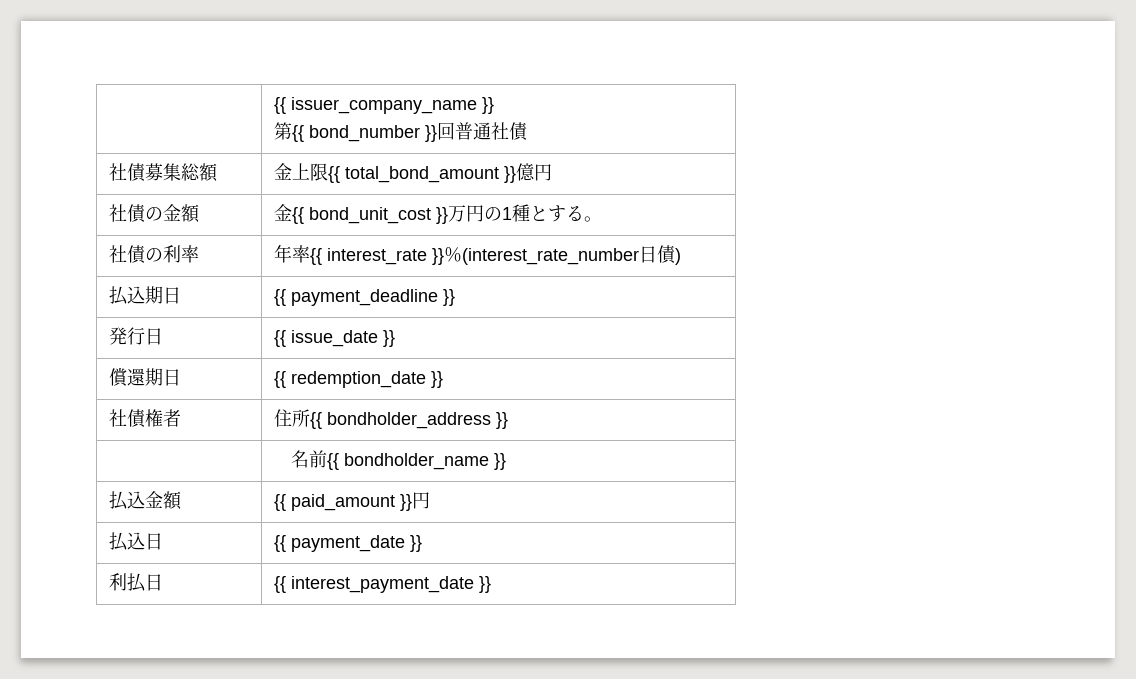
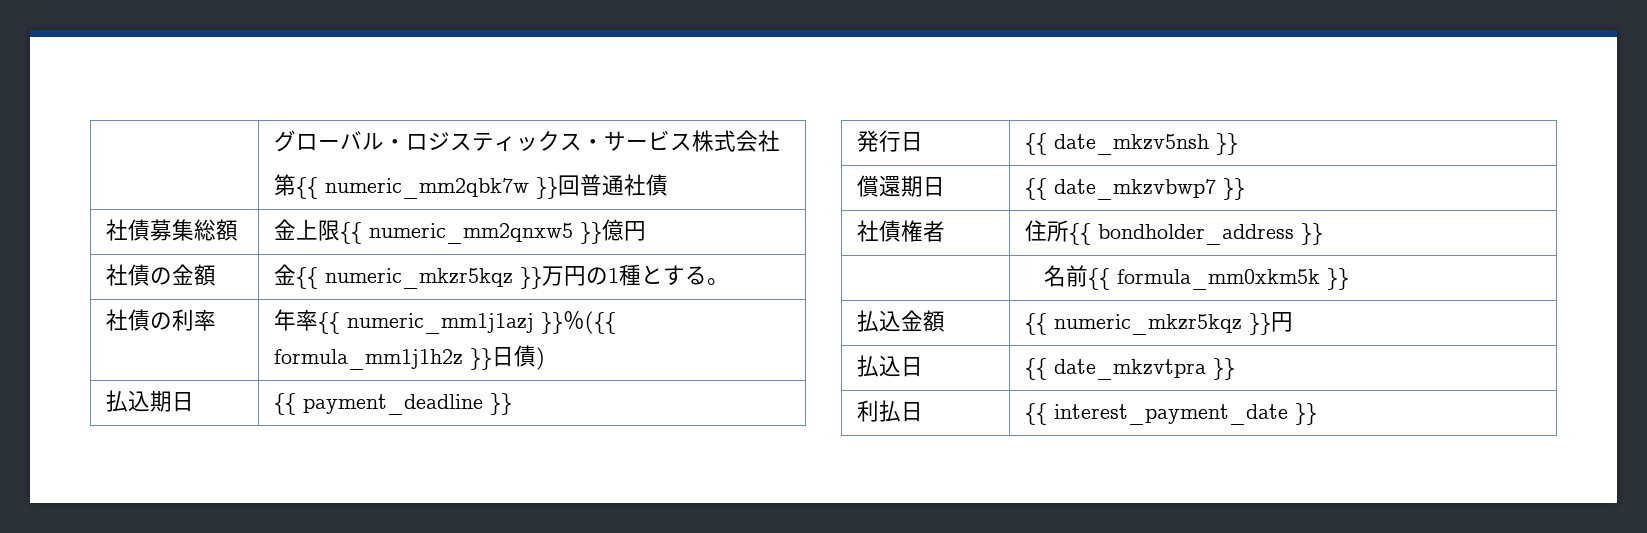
- | {{ issuer_company_name }}
- 第{{ bond_number }}回普通社債
+ | グローバル・ロジスティックス・サービス株式会社
+ 第{{ numeric_mm2qbk7w }}回普通社債
- 社債募集総額 | 金上限{{ total_bond_amount }}億円
+ 社債募集総額 | 金上限{{ numeric_mm2qnxw5 }}億円
- 社債の金額 | 金{{ bond_unit_cost }}万円の1種とする。
+ 社債の金額 | 金{{ numeric_mkzr5kqz }}万円の1種とする。
- 社債の利率 | 年率{{ interest_rate }}％(interest_rate_number日債)
+ 社債の利率 | 年率{{ numeric_mm1j1azj }}％({{ formula_mm1j1h2z }}日債)
- 発行日 | {{ issue_date }}
+ 発行日 | {{ date_mkzv5nsh }}
- 償還期日 | {{ redemption_date }}
+ 償還期日 | {{ date_mkzvbwp7 }}
- | 名前{{ bondholder_name }}
+ | 名前{{ formula_mm0xkm5k }}
- 払込金額 | {{ paid_amount }}円
+ 払込金額 | {{ numeric_mkzr5kqz }}円
- 払込日 | {{ payment_date }}
+ 払込日 | {{ date_mkzvtpra }}

